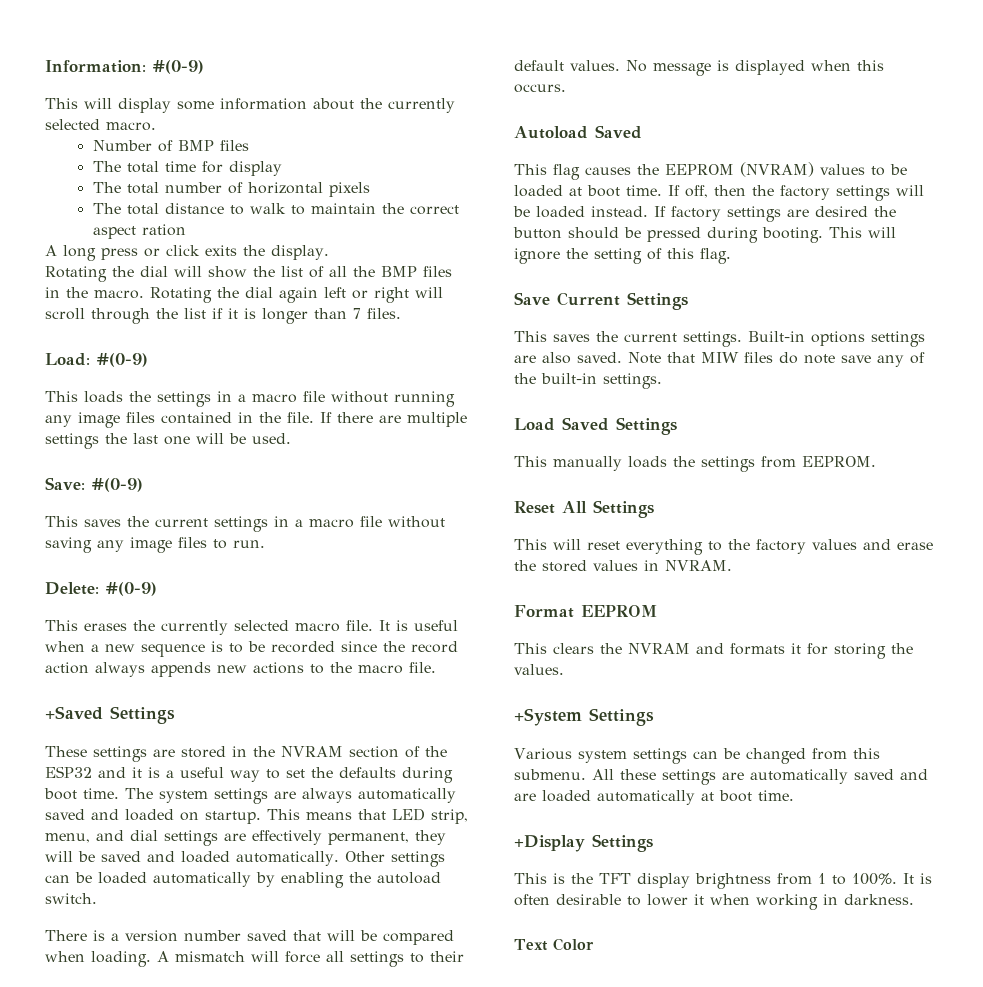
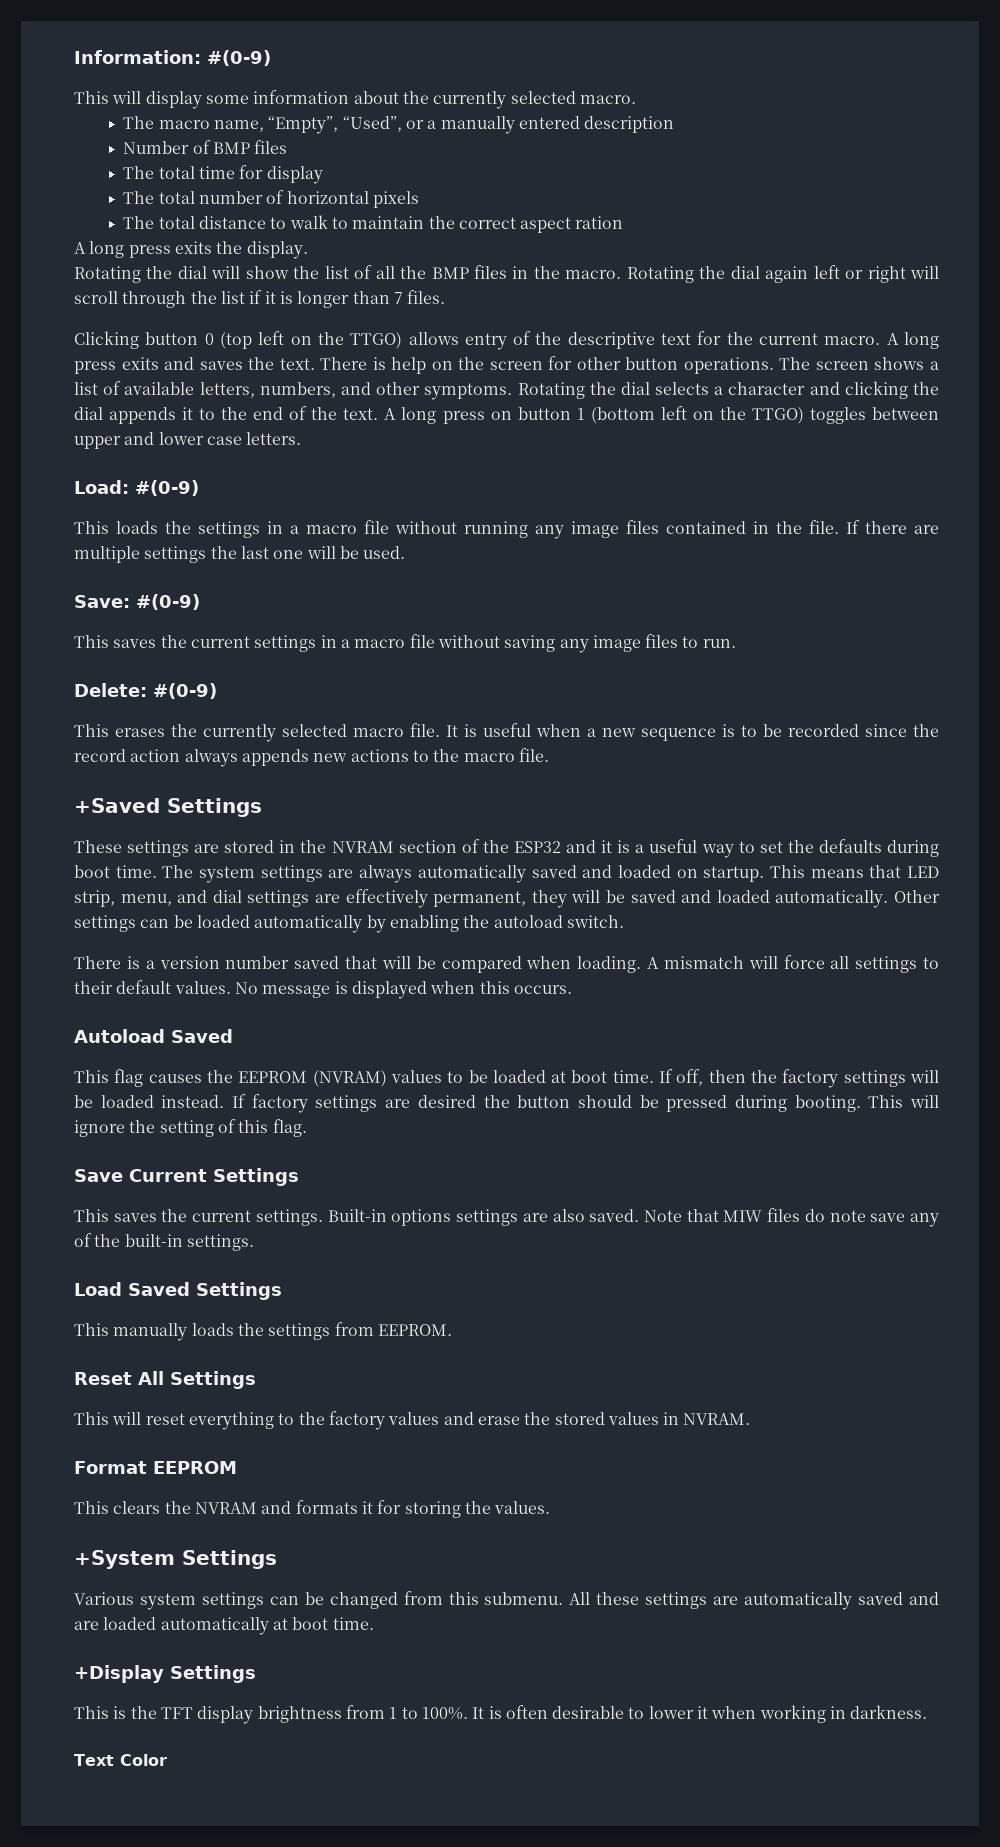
+ The macro name, “Empty”, “Used”, or a manually entered description
- A long press or click exits the display.
+ A long press exits the display.
+ Clicking button 0 (top left on the TTGO) allows entry of the descriptive text for the current macro. A long press exits and saves the text. There is help on the screen for other button operations. The screen shows a list of available letters, numbers, and other symptoms. Rotating the dial selects a character and clicking the dial appends it to the end of the text. A long press on button 1 (bottom left on the TTGO) toggles between upper and lower case letters.

